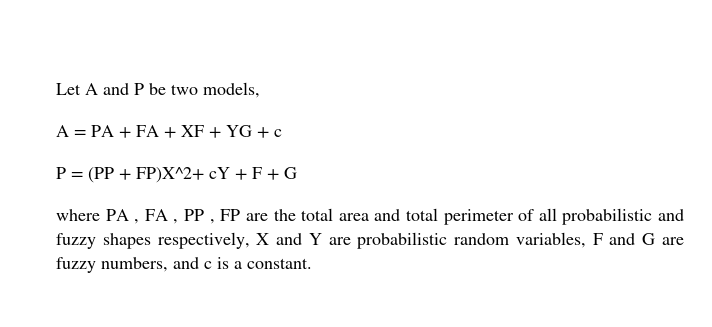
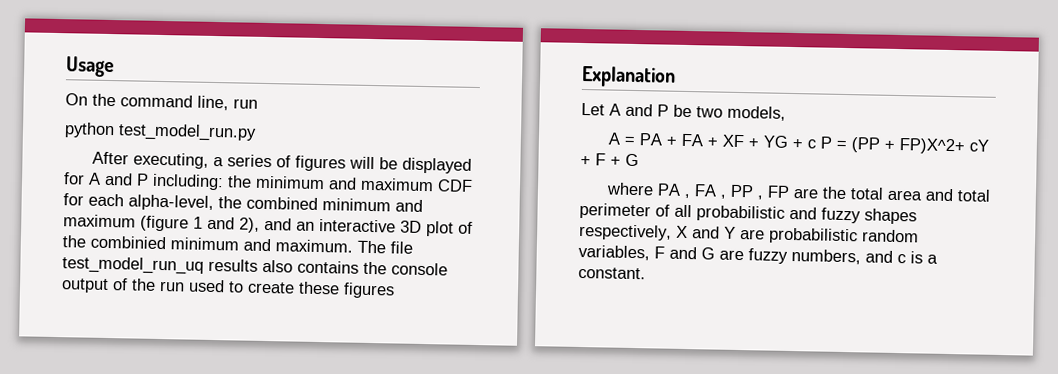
+ Usage
+ On the command line, run
+ python test_model_run.py
+ After executing, a series of figures will be displayed for A and P including: the minimum and maximum CDF for each alpha-level, the combined minimum and maximum (figure 1 and 2), and an interactive 3D plot of the combinied minimum and maximum. The file test_model_run_uq results also contains the console output of the run used to create these figures
+ Explanation
- A = PA + FA + XF + YG + c
- P = (PP + FP)X^2+ cY + F + G
+ A = PA + FA + XF + YG + c P = (PP + FP)X^2+ cY + F + G

